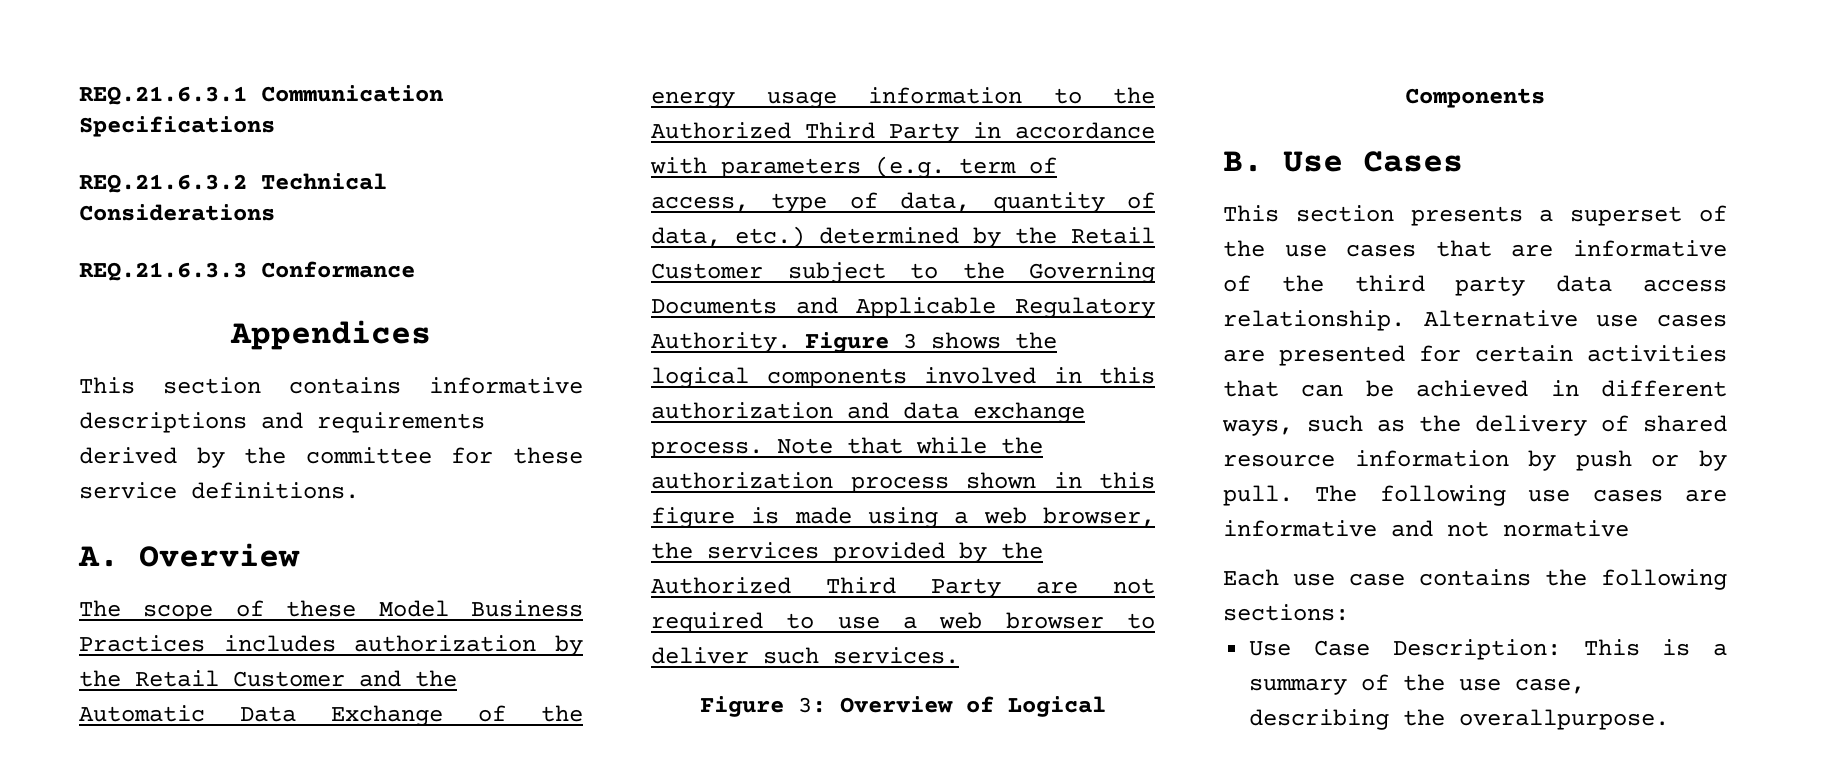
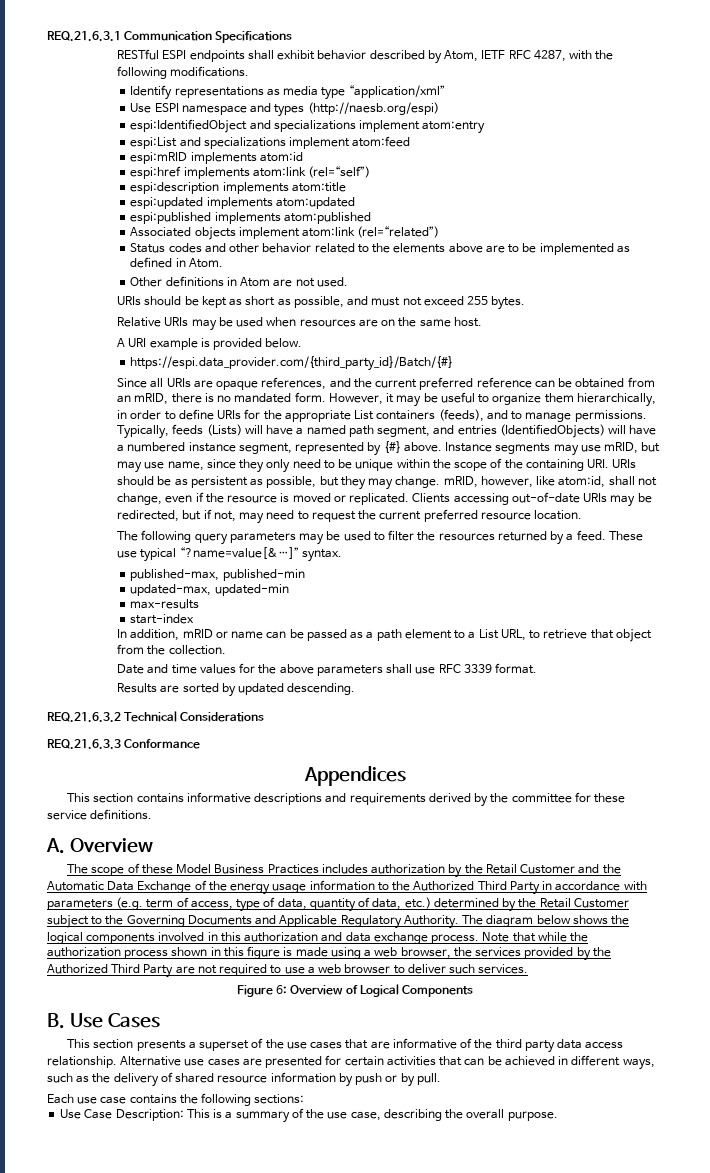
+ RESTful ESPI endpoints shall exhibit behavior described by Atom, IETF RFC 4287, with the following modifications.
+ Identify representations as media type “application/xml”
+ Use ESPI namespace and types (http://naesb.org/espi)
+ espi:IdentifiedObject and specializations implement atom:entry
+ espi:List and specializations implement atom:feed
+ espi:mRID implements atom:id
+ espi:href implements atom:link (rel=“self”)
+ espi:description implements atom:title
+ espi:updated implements atom:updated
+ espi:published implements atom:published
+ Associated objects implement atom:link (rel=“related”)
+ Status codes and other behavior related to the elements above are to be implemented as defined in Atom.
+ Other definitions in Atom are not used.
+ URIs should be kept as short as possible, and must not exceed 255 bytes.
+ Relative URIs may be used when resources are on the same host.
+ A URI example is provided below.
+ https://espi.data_provider.com/{third_party_id}/Batch/{#}
+ Since all URIs are opaque references, and the current preferred reference can be obtained from an mRID, there is no mandated form. However, it may be useful to organize them hierarchically, in order to define URIs for the appropriate List containers (feeds), and to manage permissions. Typically, feeds (Lists) will have a named path segment, and entries (IdentifiedObjects) will have a numbered instance segment, represented by {#} above. Instance segments may use mRID, but may use name, since they only need to be unique within the scope of the containing URI. URIs should be as persistent as possible, but they may change. mRID, however, like atom:id, shall not change, even if the resource is moved or replicated. Clients accessing out-of-date URIs may be redirected, but if not, may need to request the current preferred resource location.
+ The following query parameters may be used to filter the resources returned by a feed. These use typical “?name=value[&…]” syntax.
+ published-max, published-min
+ updated-max, updated-min
+ max-results
+ start-index
+ In addition, mRID or name can be passed as a path element to a List URL, to retrieve that object from the collection.
+ Date and time values for the above parameters shall use RFC 3339 format.
+ Results are sorted by updated descending.
- Figure 3 shows the logical components involved in this authorization and data exchange process.
+ The diagram below shows the logical components involved in this authorization and data exchange process.
- Figure 3: Overview of Logical Components
+ Figure 6: Overview of Logical Components
- The following use cases are informative and not normative
- Use Case Description: This is a summary of the use case, describing the overallpurpose.
+ Use Case Description: This is a summary of the use case, describing the overall purpose.

